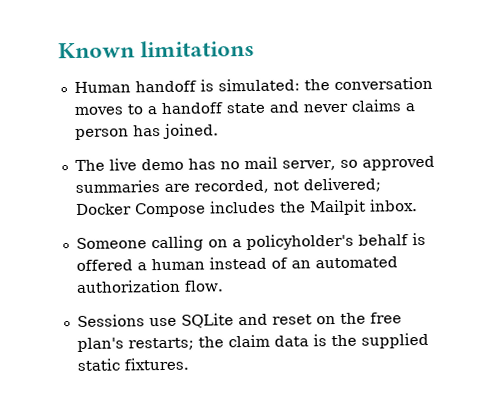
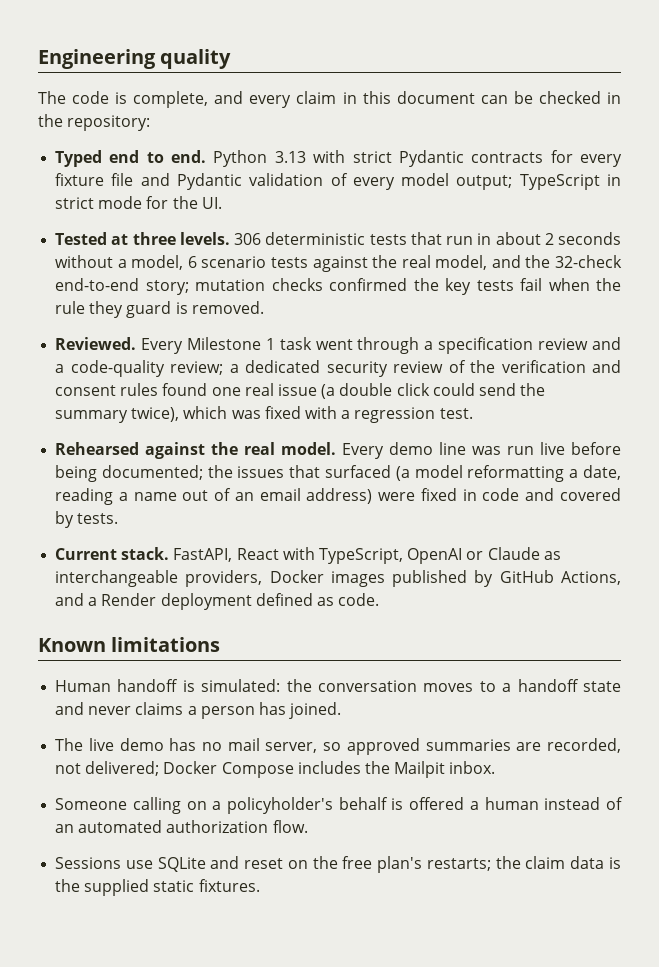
+ Engineering quality
+ The code is complete, and every claim in this document can be checked in the repository:
+ Typed end to end. Python 3.13 with strict Pydantic contracts for every fixture file and Pydantic validation of every model output; TypeScript in strict mode for the UI.
+ Tested at three levels. 306 deterministic tests that run in about 2 seconds without a model, 6 scenario tests against the real model, and the 32-check end-to-end story; mutation checks confirmed the key tests fail when the rule they guard is removed.
+ Reviewed. Every Milestone 1 task went through a specification review and a code-quality review; a dedicated security review of the verification and consent rules found one real issue (a double click could send the summary twice), which was fixed with a regression test.
+ Rehearsed against the real model. Every demo line was run live before being documented; the issues that surfaced (a model reformatting a date, reading a name out of an email address) were fixed in code and covered by tests.
+ Current stack. FastAPI, React with TypeScript, OpenAI or Claude as interchangeable providers, Docker images published by GitHub Actions, and a Render deployment defined as code.

